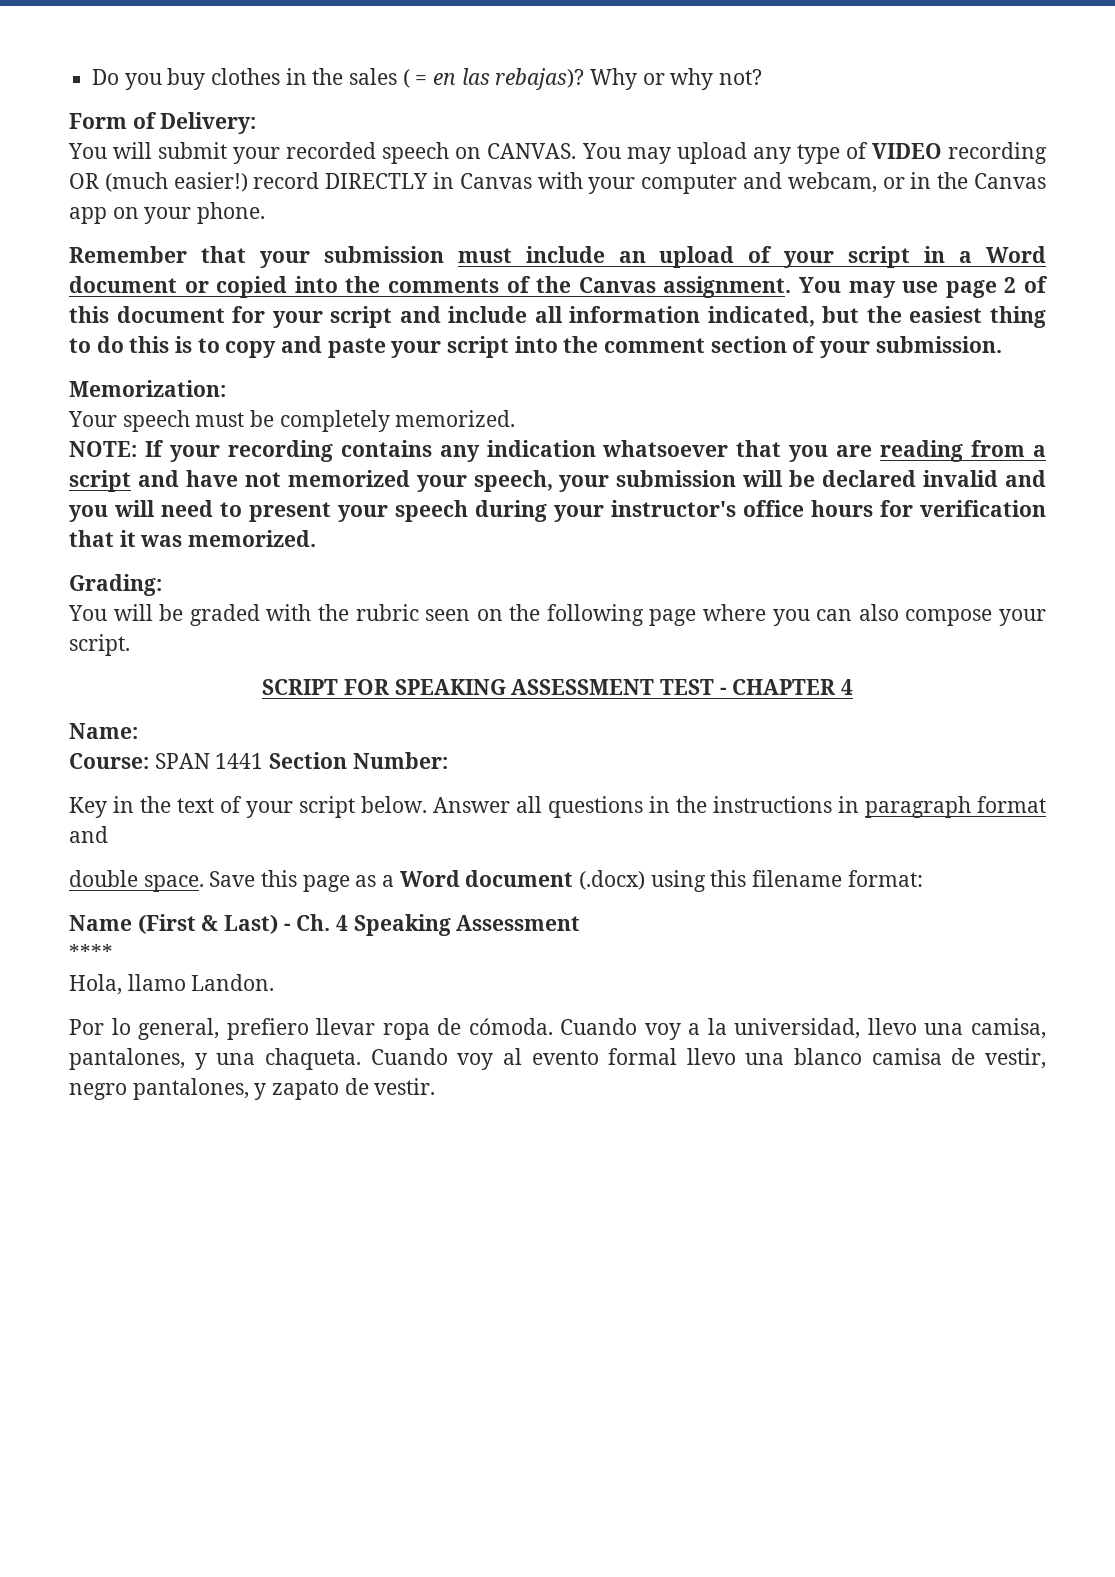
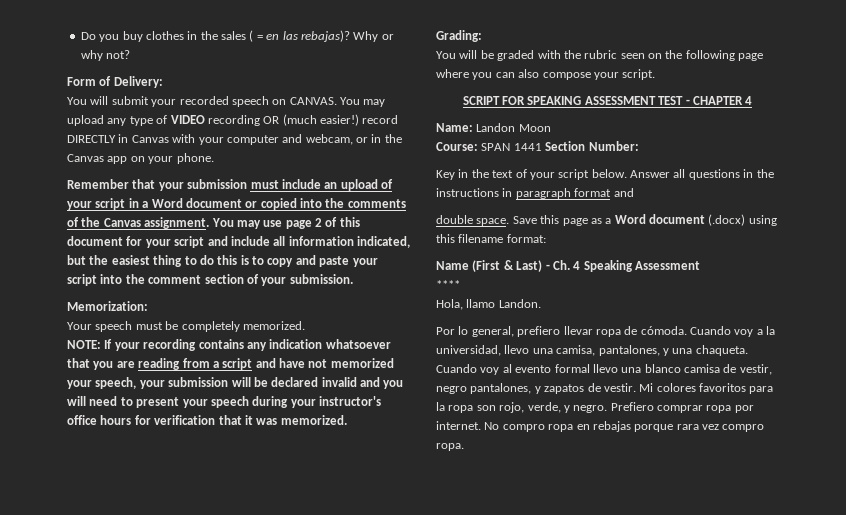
- Name:
+ Name: Landon Moon
- Cuando voy al evento formal llevo una blanco camisa de vestir, negro pantalones, y zapato de vestir.
+ Cuando voy al evento formal llevo una blanco camisa de vestir, negro pantalones, y zapatos de vestir.
+ Mi colores favoritos para la ropa son rojo, verde, y negro. Prefiero comprar ropa por internet. No compro ropa en rebajas porque rara vez compro ropa.

